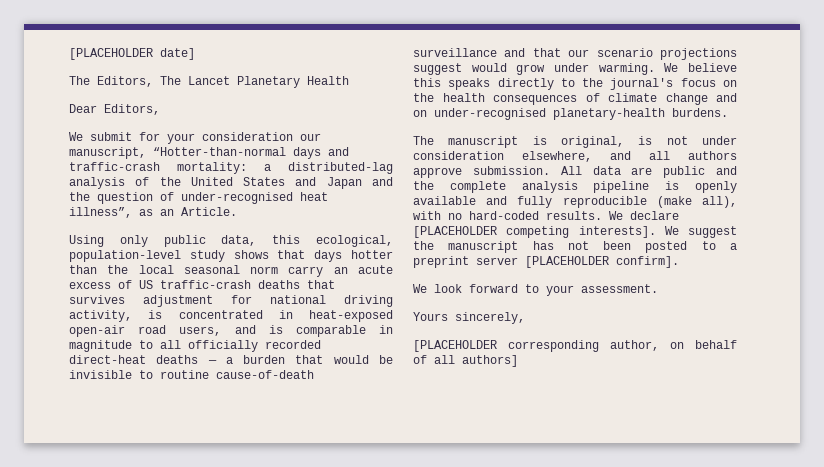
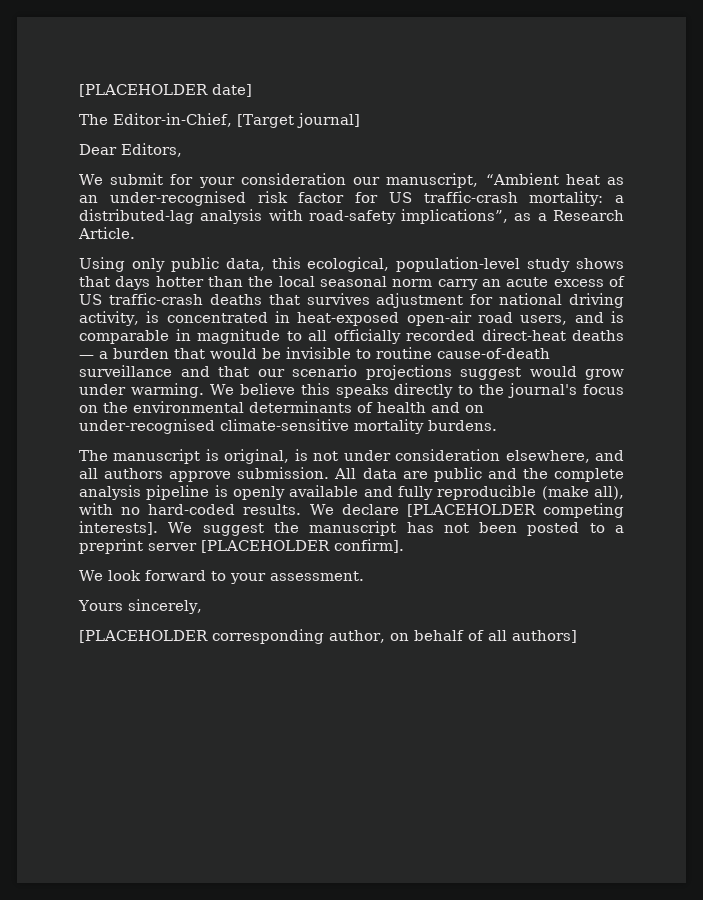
- The Editors, The Lancet Planetary Health
+ The Editor-in-Chief, [Target journal]
- We submit for your consideration our manuscript, “Hotter-than-normal days and traffic-crash mortality: a distributed-lag analysis of the United States and Japan and the question of under-recognised heat illness”, as an Article.
+ We submit for your consideration our manuscript, “Ambient heat as an under-recognised risk factor for US traffic-crash mortality: a distributed-lag analysis with road-safety implications”, as a Research Article.
- We believe this speaks directly to the journal's focus on the health consequences of climate change and on under-recognised planetary-health burdens.
+ We believe this speaks directly to the journal's focus on the environmental determinants of health and on under-recognised climate-sensitive mortality burdens.

